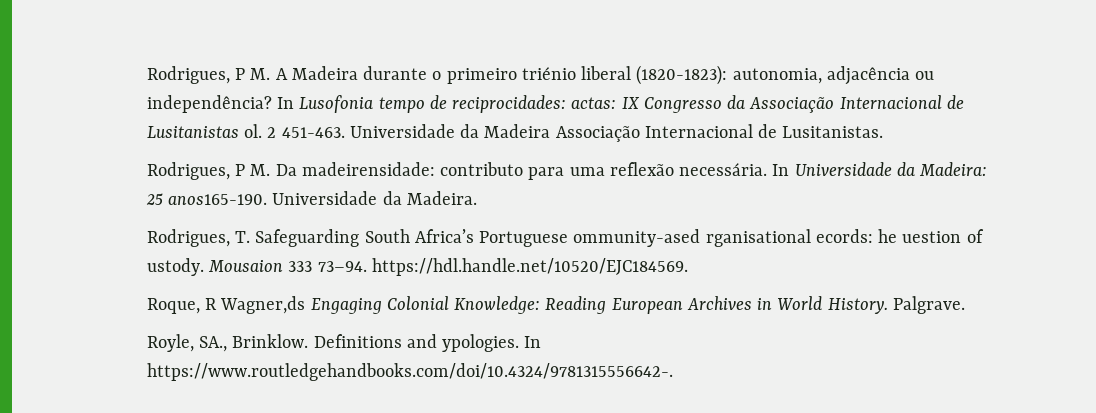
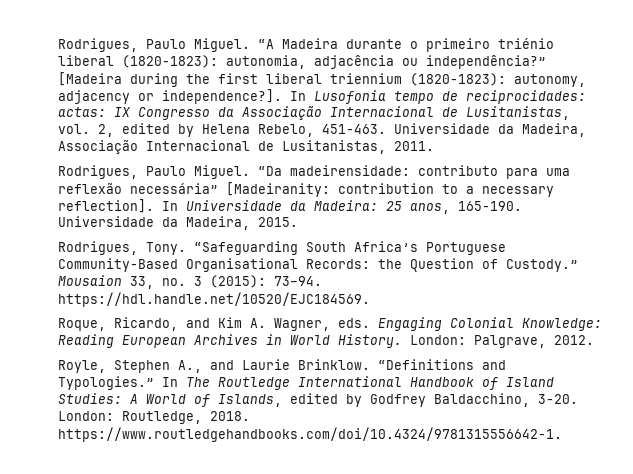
- Rodrigues, P M. A Madeira durante o primeiro triénio liberal (1820-1823): autonomia, adjacência ou independência?
+ Rodrigues, Paulo Miguel. “A Madeira durante o primeiro triénio liberal (1820-1823): autonomia, adjacência ou independência?” [Madeira during the first liberal triennium (1820-1823): autonomy, adjacency or independence?].
- In Lusofonia tempo de reciprocidades: actas: IX Congresso da Associação Internacional de Lusitanistas ol. 2 451-463.
+ In Lusofonia tempo de reciprocidades: actas: IX Congresso da Associação Internacional de Lusitanistas, vol. 2, edited by Helena Rebelo, 451-463.
- Universidade da Madeira Associação Internacional de Lusitanistas.
- Rodrigues, P M. Da madeirensidade: contributo para uma reflexão necessária.
+ Universidade da Madeira, Associação Internacional de Lusitanistas, 2011.
+ Rodrigues, Paulo Miguel. “Da madeirensidade: contributo para uma reflexão necessária” [Madeiranity: contribution to a necessary reflection].
- In Universidade da Madeira: 25 anos165-190. Universidade da Madeira.
- Rodrigues, T. Safeguarding South Africa’s Portuguese ommunity-ased rganisational ecords: he uestion of ustody. Mousaion 333 73–94. https://hdl.handle.net/10520/EJC184569.
- Roque, R Wagner,ds Engaging Colonial Knowledge: Reading European Archives in World History.
+ In Universidade da Madeira: 25 anos, 165-190. Universidade da Madeira, 2015.
+ Rodrigues, Tony. “Safeguarding South Africa’s Portuguese Community-Based Organisational Records: the Question of Custody.” Mousaion 33, no. 3 (2015): 73–94. https://hdl.handle.net/10520/EJC184569.
+ Roque, Ricardo, and Kim A. Wagner, eds. Engaging Colonial Knowledge: Reading European Archives in World History.
- Palgrave.
- Royle, SA., Brinklow. Definitions and ypologies. In https://www.routledgehandbooks.com/doi/10.4324/9781315556642-.
+ London: Palgrave, 2012.
+ Royle, Stephen A., and Laurie Brinklow. “Definitions and Typologies.” In The Routledge International Handbook of Island Studies: A World of Islands, edited by Godfrey Baldacchino, 3-20. London: Routledge, 2018. https://www.routledgehandbooks.com/doi/10.4324/9781315556642-1.

